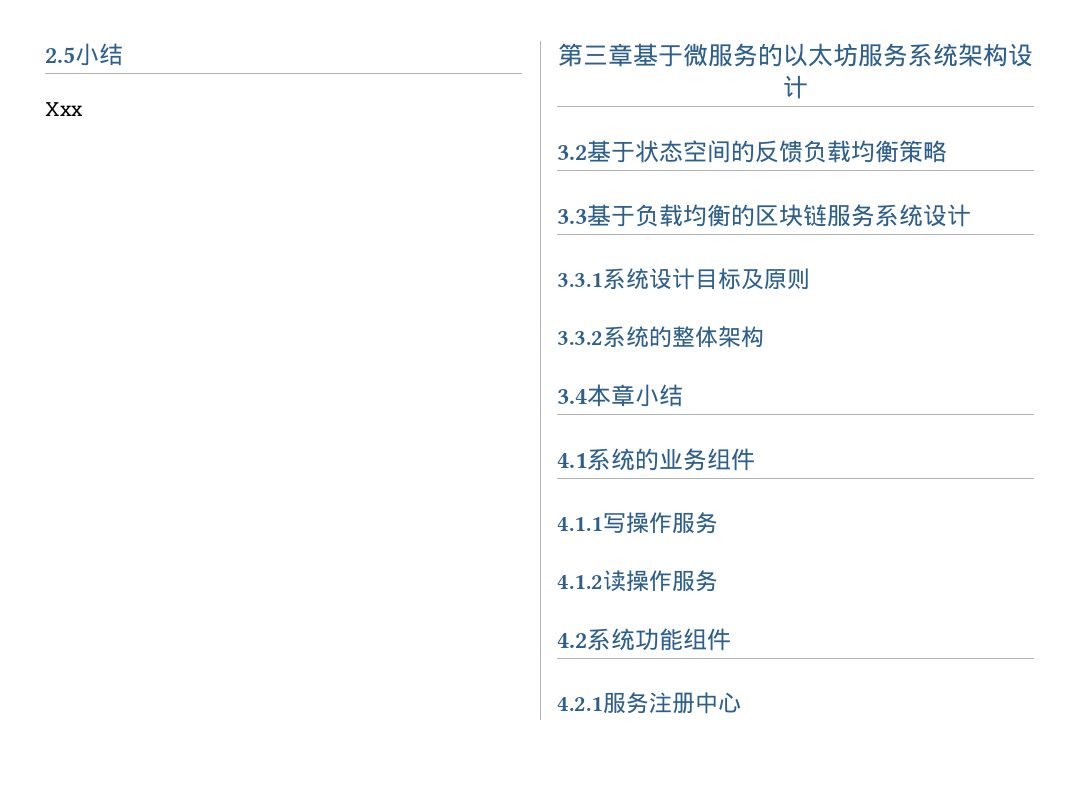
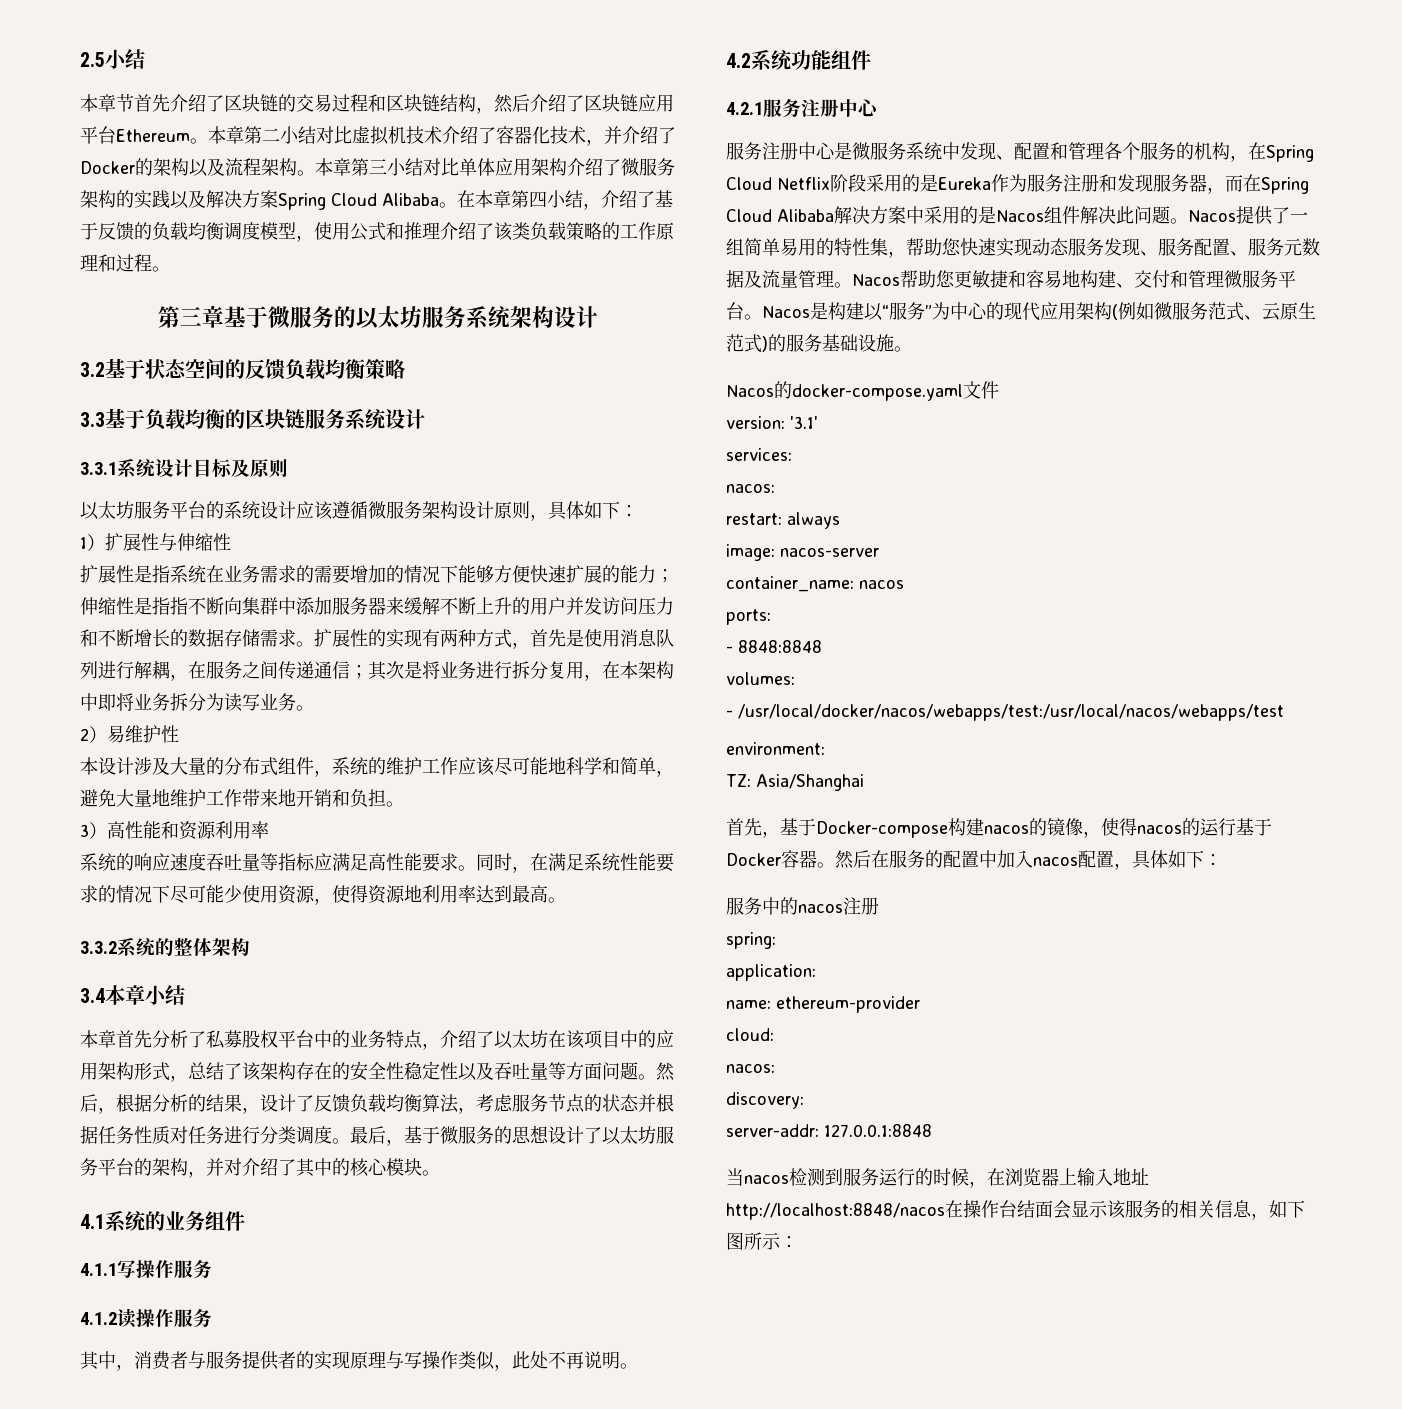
- Xxx
+ 本章节首先介绍了区块链的交易过程和区块链结构，然后介绍了区块链应用平台Ethereum。本章第二小结对比虚拟机技术介绍了容器化技术，并介绍了Docker的架构以及流程架构。本章第三小结对比单体应用架构介绍了微服务架构的实践以及解决方案Spring Cloud Alibaba。在本章第四小结，介绍了基于反馈的负载均衡调度模型，使用公式和推理介绍了该类负载策略的工作原理和过程。
+ 以太坊服务平台的系统设计应该遵循微服务架构设计原则，具体如下：
+ 1）扩展性与伸缩性
+ 扩展性是指系统在业务需求的需要增加的情况下能够方便快速扩展的能力；伸缩性是指指不断向集群中添加服务器来缓解不断上升的用户并发访问压力和不断增长的数据存储需求。扩展性的实现有两种方式，首先是使用消息队列进行解耦，在服务之间传递通信；其次是将业务进行拆分复用，在本架构中即将业务拆分为读写业务。
+ 2）易维护性
+ 本设计涉及大量的分布式组件，系统的维护工作应该尽可能地科学和简单，避免大量地维护工作带来地开销和负担。
+ 3）高性能和资源利用率
+ 系统的响应速度吞吐量等指标应满足高性能要求。同时，在满足系统性能要求的情况下尽可能少使用资源，使得资源地利用率达到最高。
+ 本章首先分析了私募股权平台中的业务特点，介绍了以太坊在该项目中的应用架构形式，总结了该架构存在的安全性稳定性以及吞吐量等方面问题。然后，根据分析的结果，设计了反馈负载均衡算法，考虑服务节点的状态并根据任务性质对任务进行分类调度。最后，基于微服务的思想设计了以太坊服务平台的架构，并对介绍了其中的核心模块。
+ 其中，消费者与服务提供者的实现原理与写操作类似，此处不再说明。
+ 服务注册中心是微服务系统中发现、配置和管理各个服务的机构，在Spring Cloud Netflix阶段采用的是Eureka作为服务注册和发现服务器，而在Spring Cloud Alibaba解决方案中采用的是Nacos组件解决此问题。Nacos提供了一组简单易用的特性集，帮助您快速实现动态服务发现、服务配置、服务元数据及流量管理。Nacos帮助您更敏捷和容易地构建、交付和管理微服务平台。Nacos是构建以“服务”为中心的现代应用架构(例如微服务范式、云原生范式)的服务基础设施。
+ Nacos的docker-compose.yaml文件
+ version: '3.1'
+ services:
+ nacos:
+ restart: always
+ image: nacos-server
+ container_name: nacos
+ ports:
+ - 8848:8848
+ volumes:
+ - /usr/local/docker/nacos/webapps/test:/usr/local/nacos/webapps/test
+ environment:
+ TZ: Asia/Shanghai
+ 首先，基于Docker-compose构建nacos的镜像，使得nacos的运行基于Docker容器。然后在服务的配置中加入nacos配置，具体如下：
+ 服务中的nacos注册
+ spring:
+ application:
+ name: ethereum-provider
+ cloud:
+ nacos:
+ discovery:
+ server-addr: 127.0.0.1:8848
+ 当nacos检测到服务运行的时候，在浏览器上输入地址http://localhost:8848/nacos在操作台结面会显示该服务的相关信息，如下图所示：

